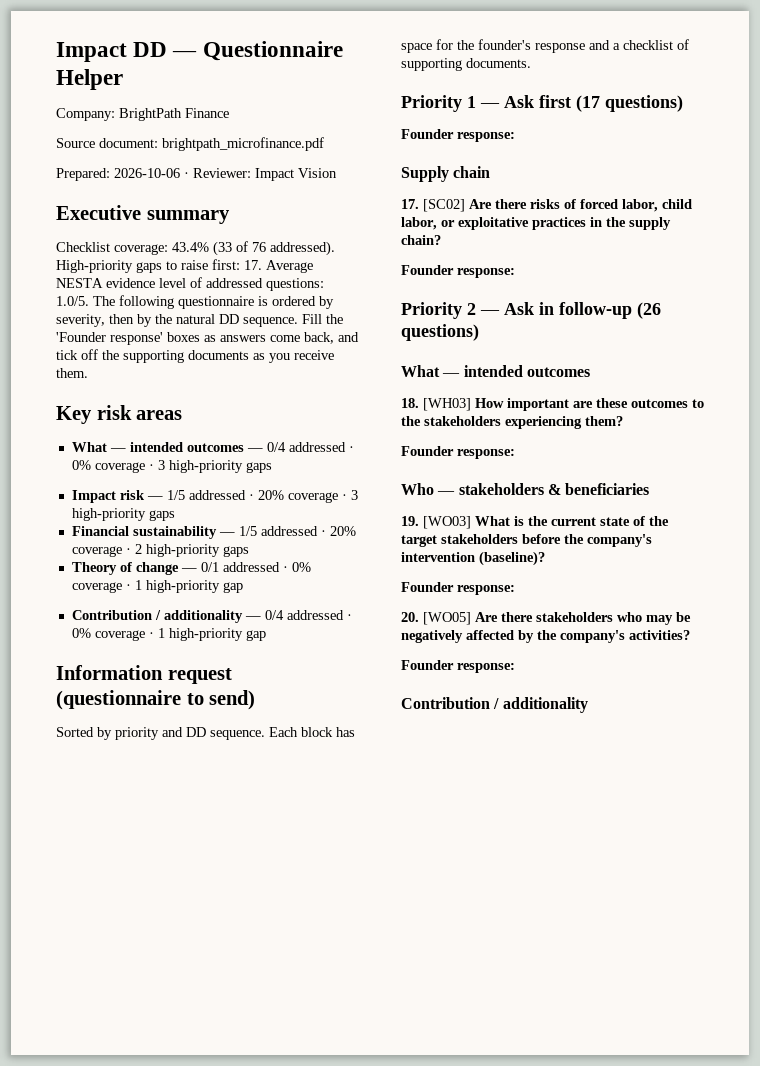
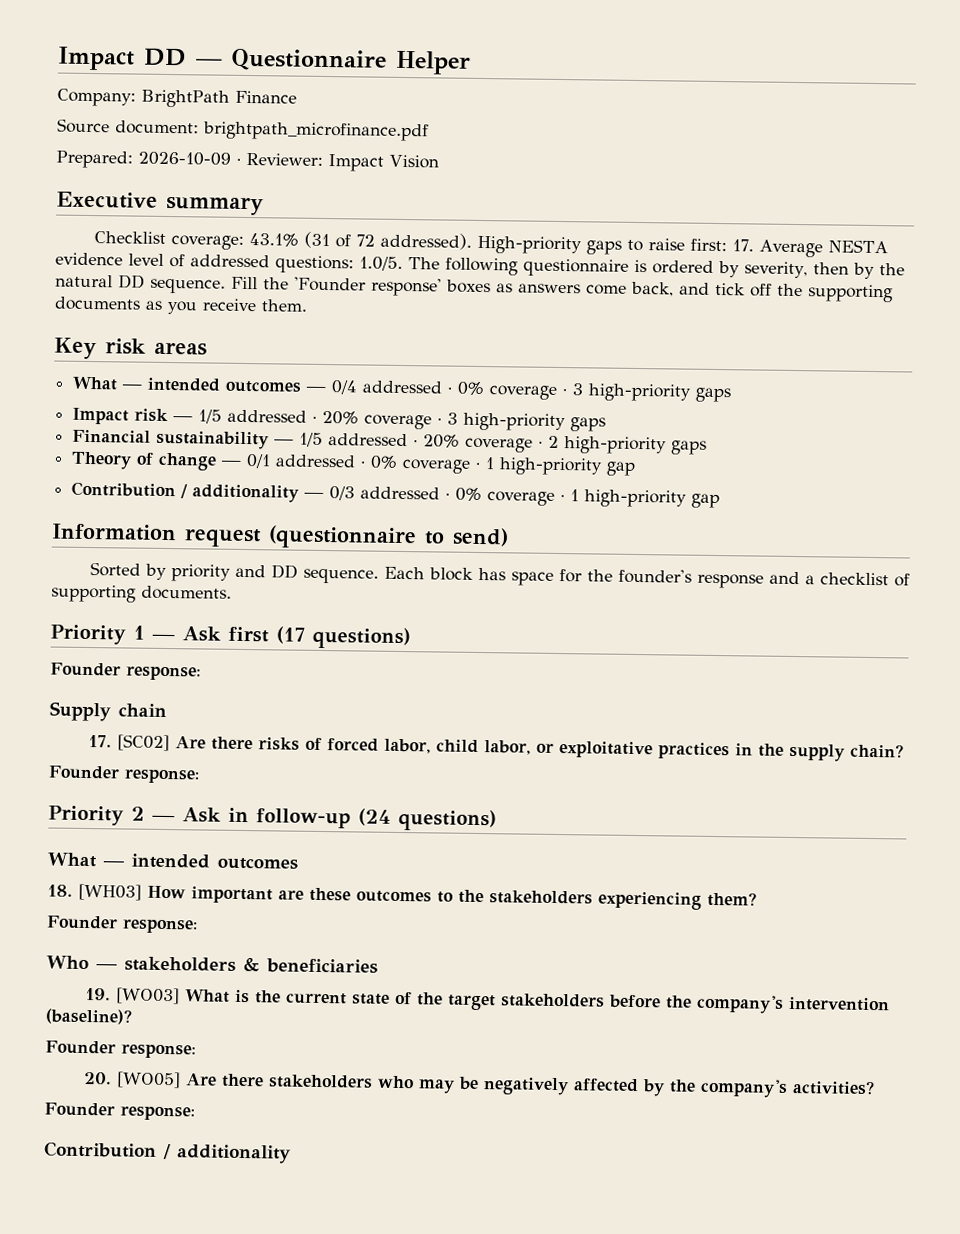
- Prepared: 2026-10-06 · Reviewer: Impact Vision
+ Prepared: 2026-10-09 · Reviewer: Impact Vision
- Checklist coverage: 43.4% (33 of 76 addressed).
+ Checklist coverage: 43.1% (31 of 72 addressed).
- Contribution / additionality — 0/4 addressed · 0% coverage · 1 high-priority gap
+ Contribution / additionality — 0/3 addressed · 0% coverage · 1 high-priority gap
- Priority 2 — Ask in follow-up (26 questions)
+ Priority 2 — Ask in follow-up (24 questions)

